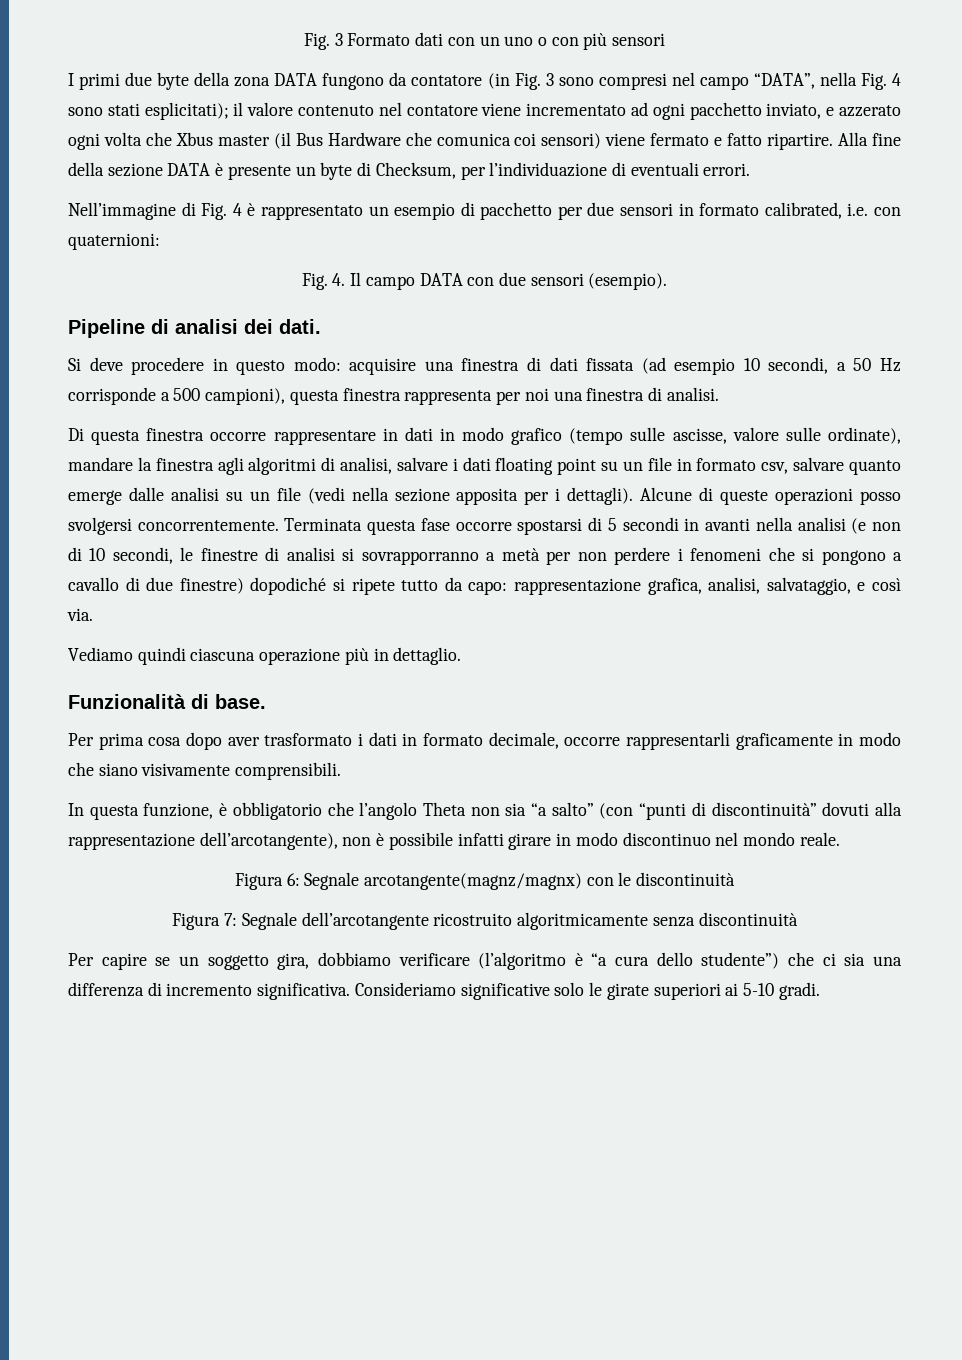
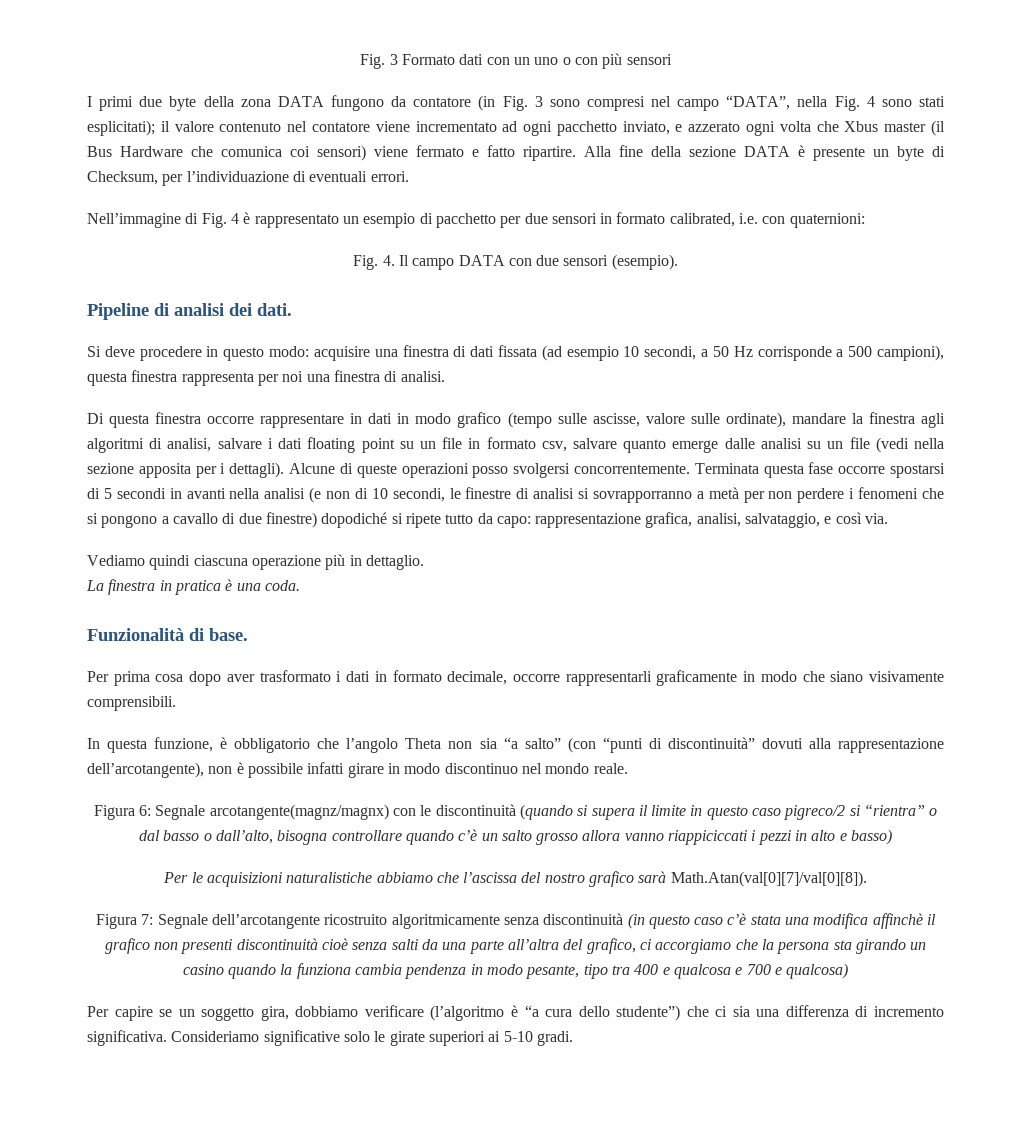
+ La finestra in pratica è una coda.
- Figura 6: Segnale arcotangente(magnz/magnx) con le discontinuità
+ Figura 6: Segnale arcotangente(magnz/magnx) con le discontinuità (quando si supera il limite in questo caso pigreco/2 si “rientra” o dal basso o dall’alto, bisogna controllare quando c’è un salto grosso allora vanno riappiciccati i pezzi in alto e basso)
+ Per le acquisizioni naturalistiche abbiamo che l’ascissa del nostro grafico sarà Math.Atan(val[0][7]/val[0][8]).
- Figura 7: Segnale dell’arcotangente ricostruito algoritmicamente senza discontinuità
+ Figura 7: Segnale dell’arcotangente ricostruito algoritmicamente senza discontinuità (in questo caso c’è stata una modifica affinchè il grafico non presenti discontinuità cioè senza salti da una parte all’altra del grafico, ci accorgiamo che la persona sta girando un casino quando la funziona cambia pendenza in modo pesante, tipo tra 400 e qualcosa e 700 e qualcosa)

